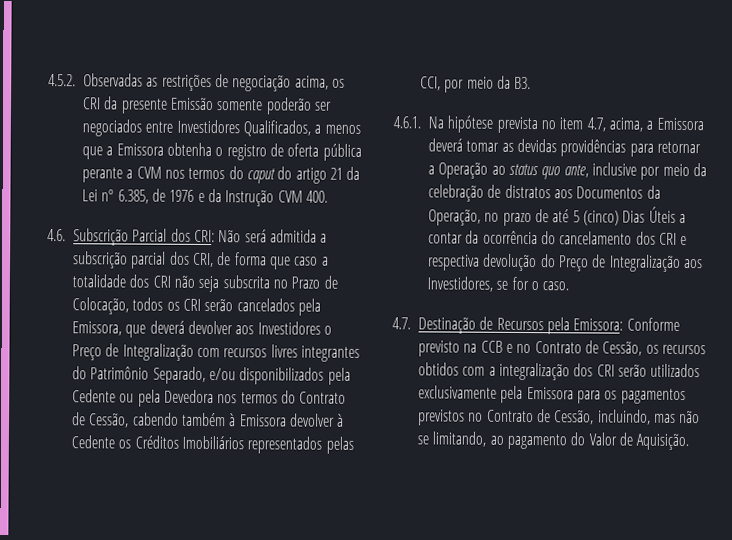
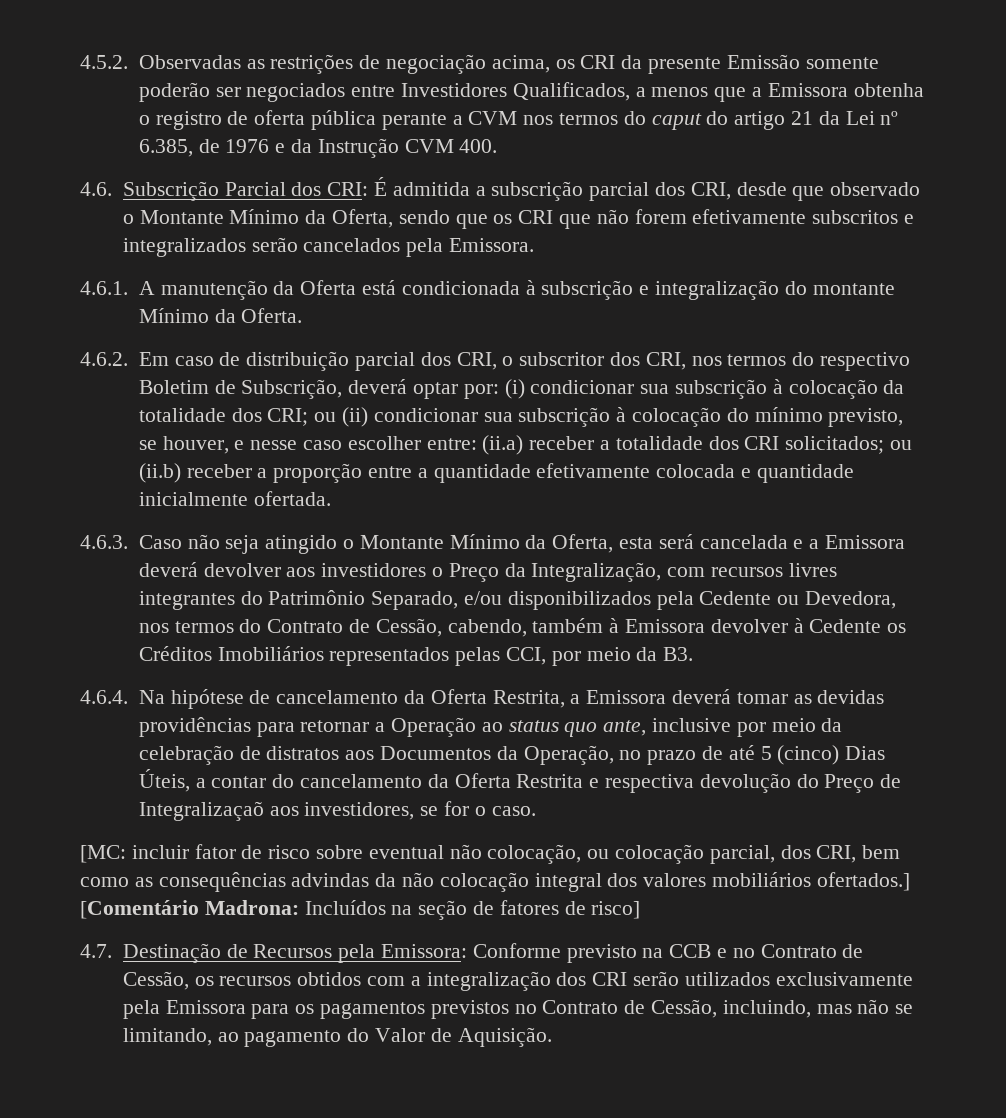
- 4.6. Subscrição Parcial dos CRI: Não será admitida a subscrição parcial dos CRI, de forma que caso a totalidade dos CRI não seja subscrita no Prazo de Colocação, todos os CRI serão cancelados pela Emissora, que deverá devolver aos Investidores o Preço de Integralização com recursos livres integrantes do Patrimônio Separado, e/ou disponibilizados pela Cedente ou pela Devedora nos termos do Contrato de Cessão, cabendo também à Emissora devolver à Cedente os Créditos Imobiliários representados pelas CCI, por meio da B3.
+ 4.6. Subscrição Parcial dos CRI: É admitida a subscrição parcial dos CRI, desde que observado o Montante Mínimo da Oferta, sendo que os CRI que não forem efetivamente subscritos e integralizados serão cancelados pela Emissora.
+ 4.6.1. A manutenção da Oferta está condicionada à subscrição e integralização do montante Mínimo da Oferta.
+ 4.6.2. Em caso de distribuição parcial dos CRI, o subscritor dos CRI, nos termos do respectivo Boletim de Subscrição, deverá optar por: (i) condicionar sua subscrição à colocação da totalidade dos CRI; ou (ii) condicionar sua subscrição à colocação do mínimo previsto, se houver, e nesse caso escolher entre: (ii.a) receber a totalidade dos CRI solicitados; ou (ii.b) receber a proporção entre a quantidade efetivamente colocada e quantidade inicialmente ofertada.
+ 4.6.3. Caso não seja atingido o Montante Mínimo da Oferta, esta será cancelada e a Emissora deverá devolver aos investidores o Preço da Integralização, com recursos livres integrantes do Patrimônio Separado, e/ou disponibilizados pela Cedente ou Devedora, nos termos do Contrato de Cessão, cabendo, também à Emissora devolver à Cedente os Créditos Imobiliários representados pelas CCI, por meio da B3.
- 4.6.1. Na hipótese prevista no item 4.7, acima, a Emissora deverá tomar as devidas providências para retornar a Operação ao status quo ante, inclusive por meio da celebração de distratos aos Documentos da Operação, no prazo de até 5 (cinco) Dias Úteis a contar da ocorrência do cancelamento dos CRI e respectiva devolução do Preço de Integralização aos Investidores, se for o caso.
+ 4.6.4. Na hipótese de cancelamento da Oferta Restrita, a Emissora deverá tomar as devidas providências para retornar a Operação ao status quo ante, inclusive por meio da celebração de distratos aos Documentos da Operação, no prazo de até 5 (cinco) Dias Úteis, a contar do cancelamento da Oferta Restrita e respectiva devolução do Preço de Integralizaçaõ aos investidores, se for o caso.
+ [MC: incluir fator de risco sobre eventual não colocação, ou colocação parcial, dos CRI, bem como as consequências advindas da não colocação integral dos valores mobiliários ofertados.] [Comentário Madrona: Incluídos na seção de fatores de risco]

